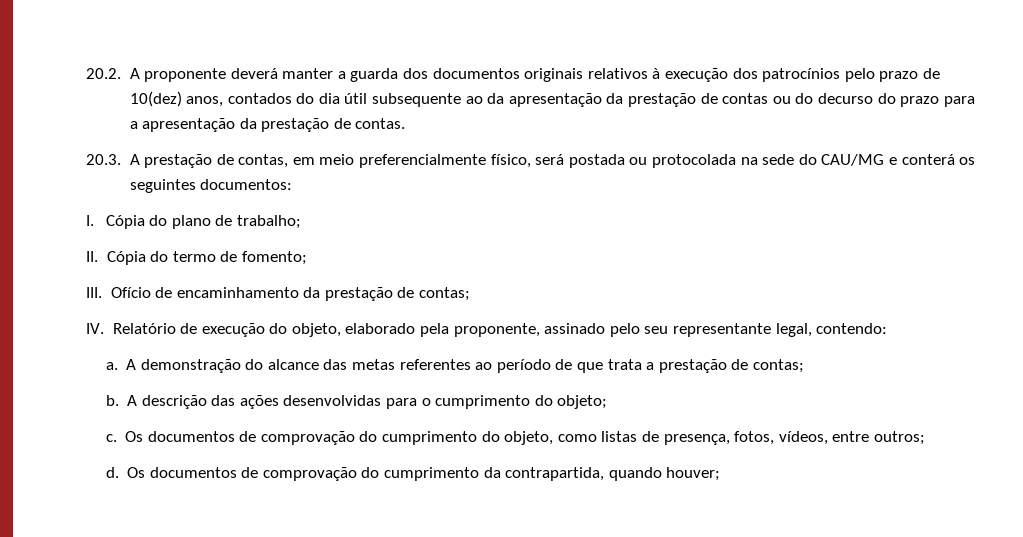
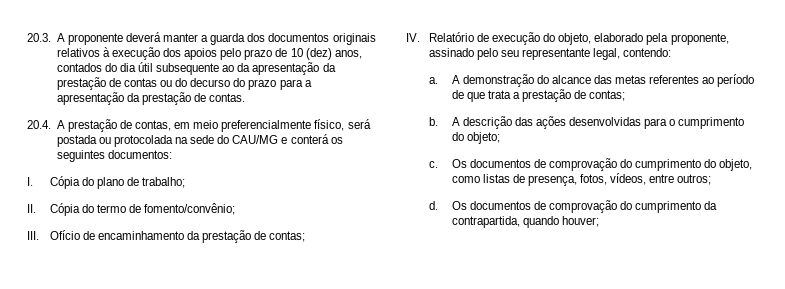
- 20.2. A proponente deverá manter a guarda dos documentos originais relativos à execução dos patrocínios pelo prazo de 10(dez) anos, contados do dia útil subsequente ao da apresentação da prestação de contas ou do decurso do prazo para a apresentação da prestação de contas.
+ 20.3. A proponente deverá manter a guarda dos documentos originais relativos à execução dos apoios pelo prazo de 10 (dez) anos, contados do dia útil subsequente ao da apresentação da prestação de contas ou do decurso do prazo para a apresentação da prestação de contas.
- 20.3. A prestação de contas, em meio preferencialmente físico, será postada ou protocolada na sede do CAU/MG e conterá os seguintes documentos:
+ 20.4. A prestação de contas, em meio preferencialmente físico, será postada ou protocolada na sede do CAU/MG e conterá os seguintes documentos:
- II. Cópia do termo de fomento;
+ II. Cópia do termo de fomento/convênio;

